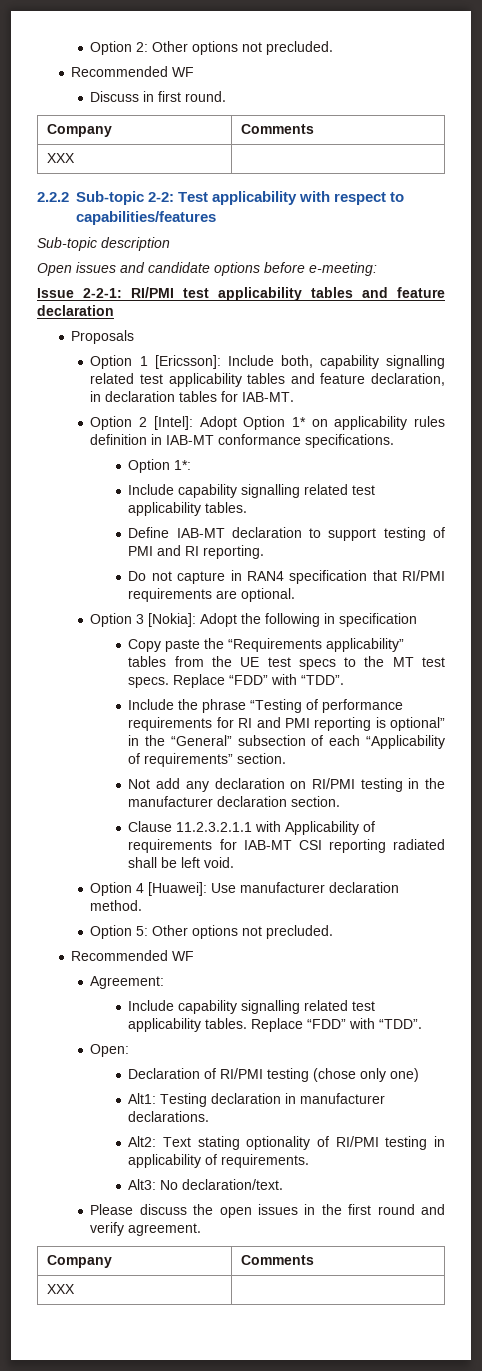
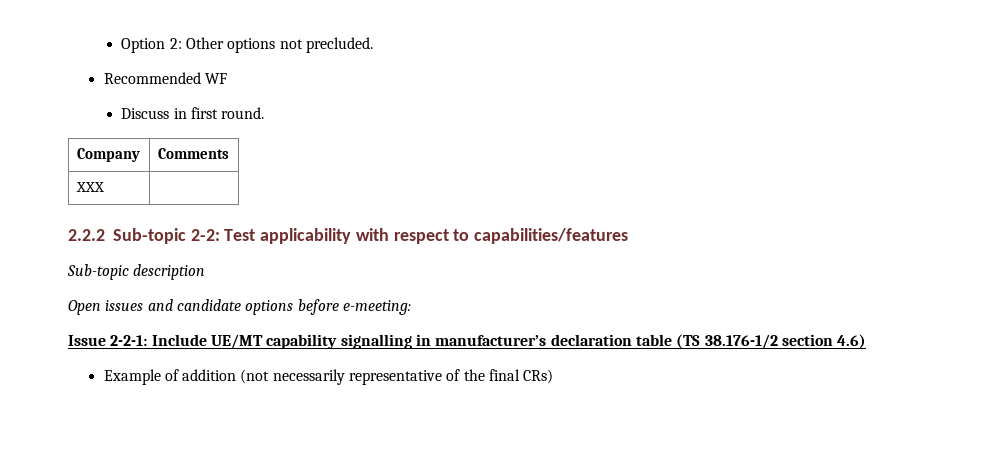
- Issue 2-2-1: RI/PMI test applicability tables and feature declaration
- Proposals
- Option 1 [Ericsson]: Include both, capability signalling related test applicability tables and feature declaration, in declaration tables for IAB-MT.
- Option 2 [Intel]: Adopt Option 1* on applicability rules definition in IAB-MT conformance specifications.
- Option 1*:
- Include capability signalling related test applicability tables.
- Define IAB-MT declaration to support testing of PMI and RI reporting.
- Do not capture in RAN4 specification that RI/PMI requirements are optional.
- Option 3 [Nokia]: Adopt the following in specification
- Copy paste the “Requirements applicability” tables from the UE test specs to the MT test specs. Replace “FDD” with “TDD”.
- Include the phrase “Testing of performance requirements for RI and PMI reporting is optional” in the “General” subsection of each “Applicability of requirements” section.
- Not add any declaration on RI/PMI testing in the manufacturer declaration section.
- Clause 11.2.3.2.1.1 with Applicability of requirements for IAB-MT CSI reporting radiated shall be left void.
- Option 4 [Huawei]: Use manufacturer declaration method.
- Option 5: Other options not precluded.
- Recommended WF
- Agreement:
- Include capability signalling related test applicability tables. Replace “FDD” with “TDD”.
- Open:
- Declaration of RI/PMI testing (chose only one)
- Alt1: Testing declaration in manufacturer declarations.
- Alt2: Text stating optionality of RI/PMI testing in applicability of requirements.
- Alt3: No declaration/text.
- Please discuss the open issues in the first round and verify agreement.
- Company | Comments
- XXX |
+ Issue 2-2-1: Include UE/MT capability signalling in manufacturer’s declaration table (TS 38.176-1/2 section 4.6)
+ Example of addition (not necessarily representative of the final CRs)

